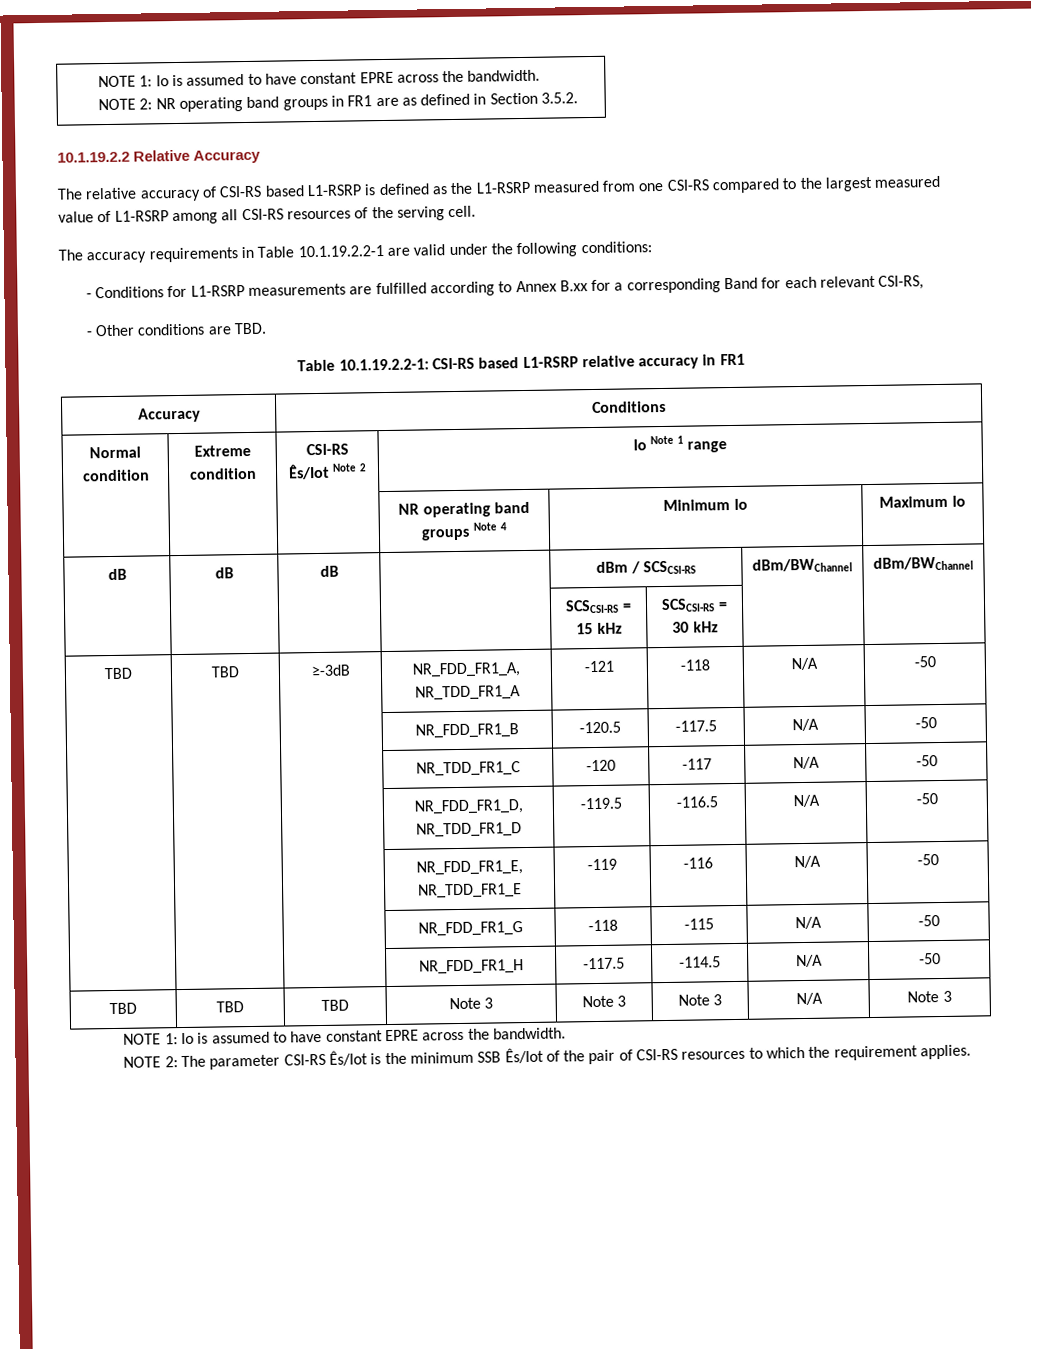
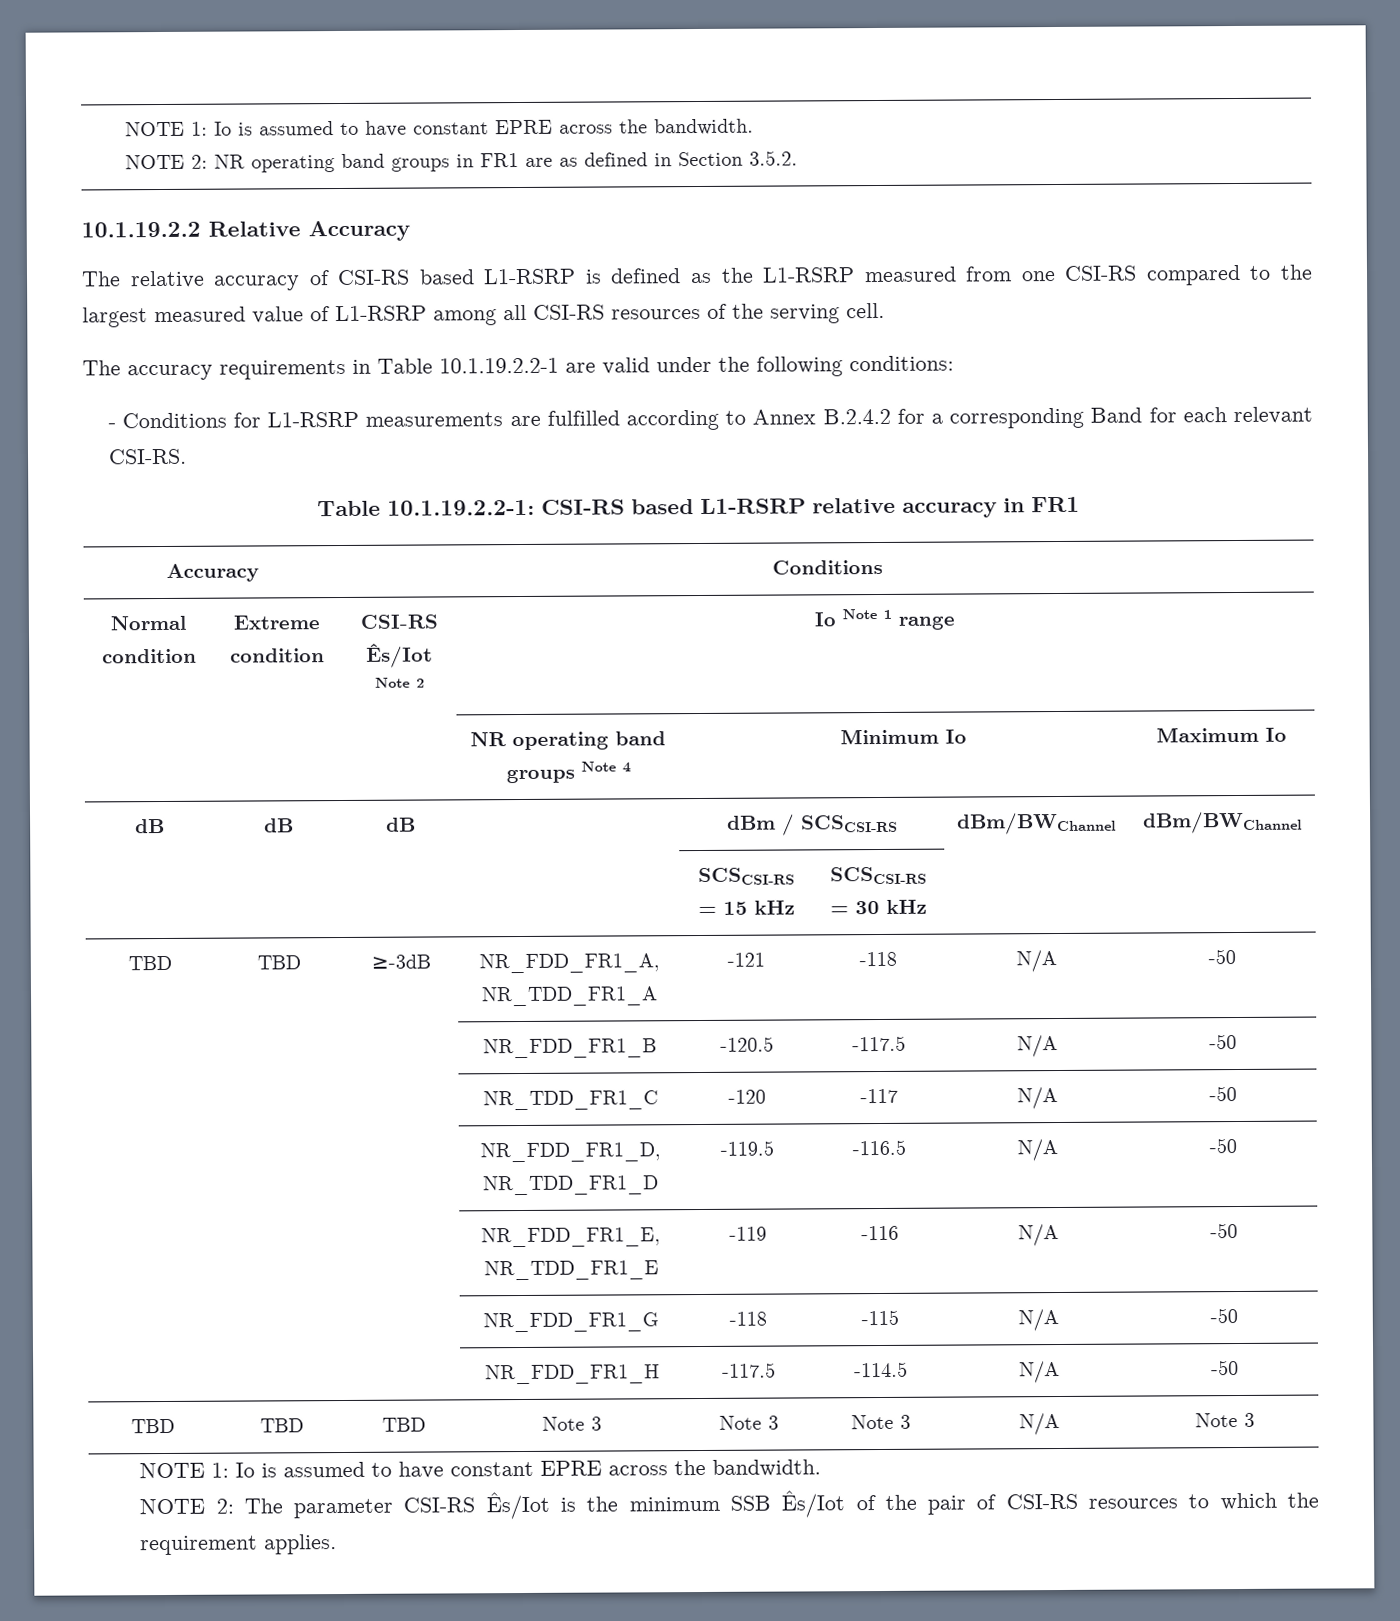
- - Conditions for L1-RSRP measurements are fulfilled according to Annex B.xx for a corresponding Band for each relevant CSI-RS,
- - Other conditions are TBD.
+ - Conditions for L1-RSRP measurements are fulfilled according to Annex B.2.4.2 for a corresponding Band for each relevant CSI-RS.

